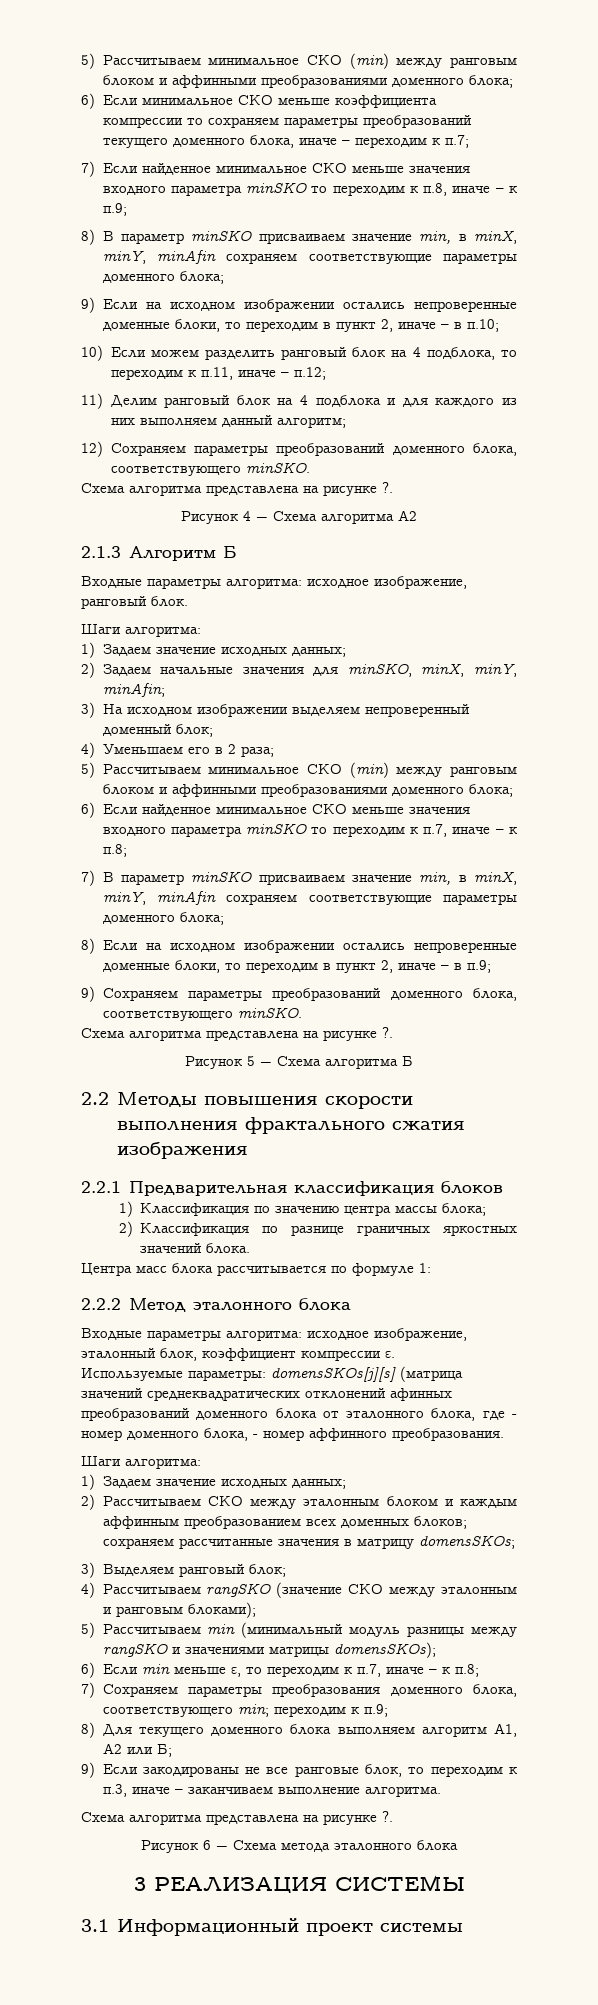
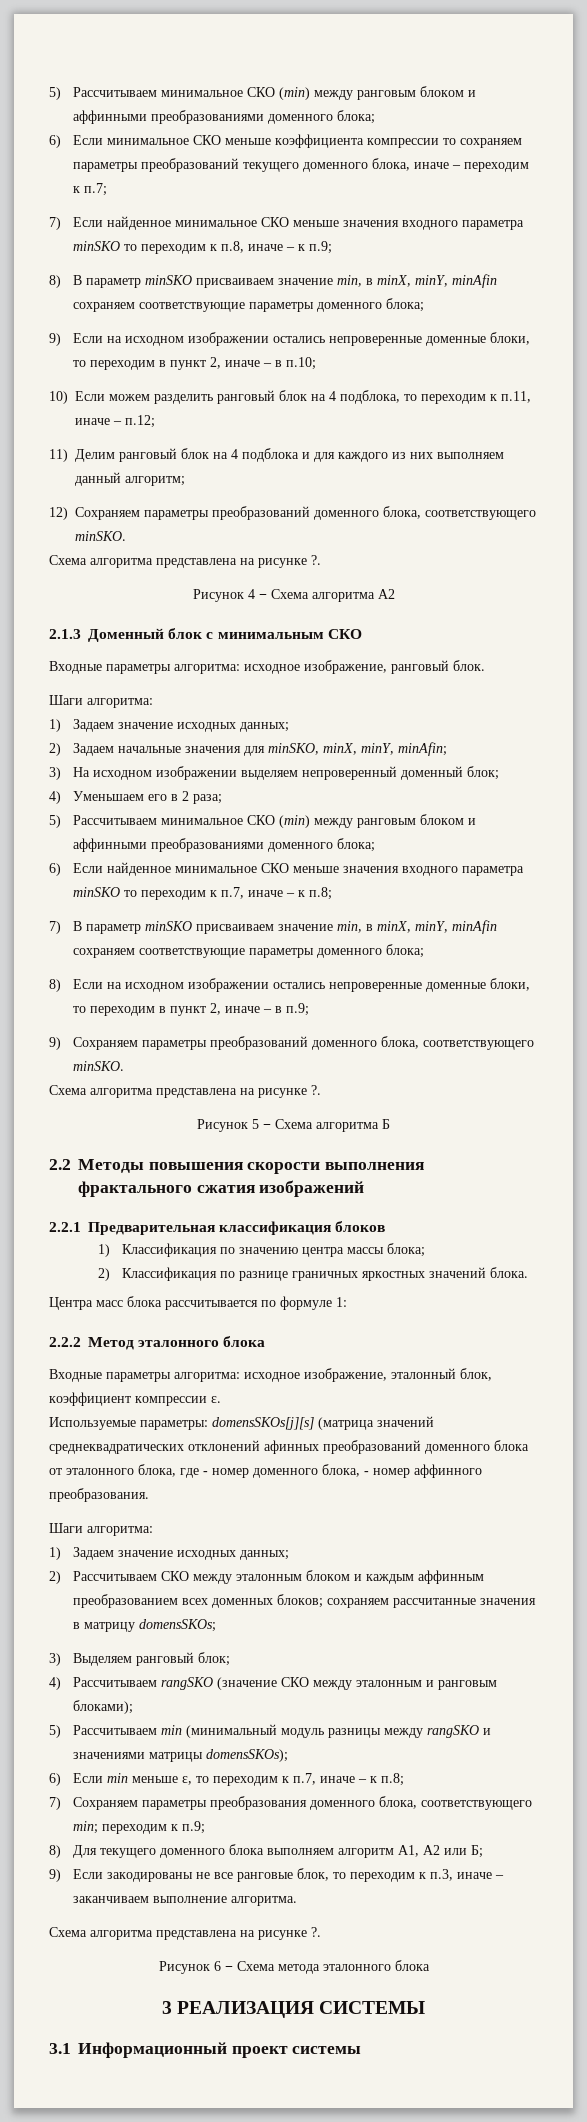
- 2.1.3 Алгоритм Б
+ 2.1.3 Доменный блок с минимальным СКО
- 2.2 Методы повышения скорости выполнения фрактального сжатия изображения
+ 2.2 Методы повышения скорости выполнения фрактального сжатия изображений

